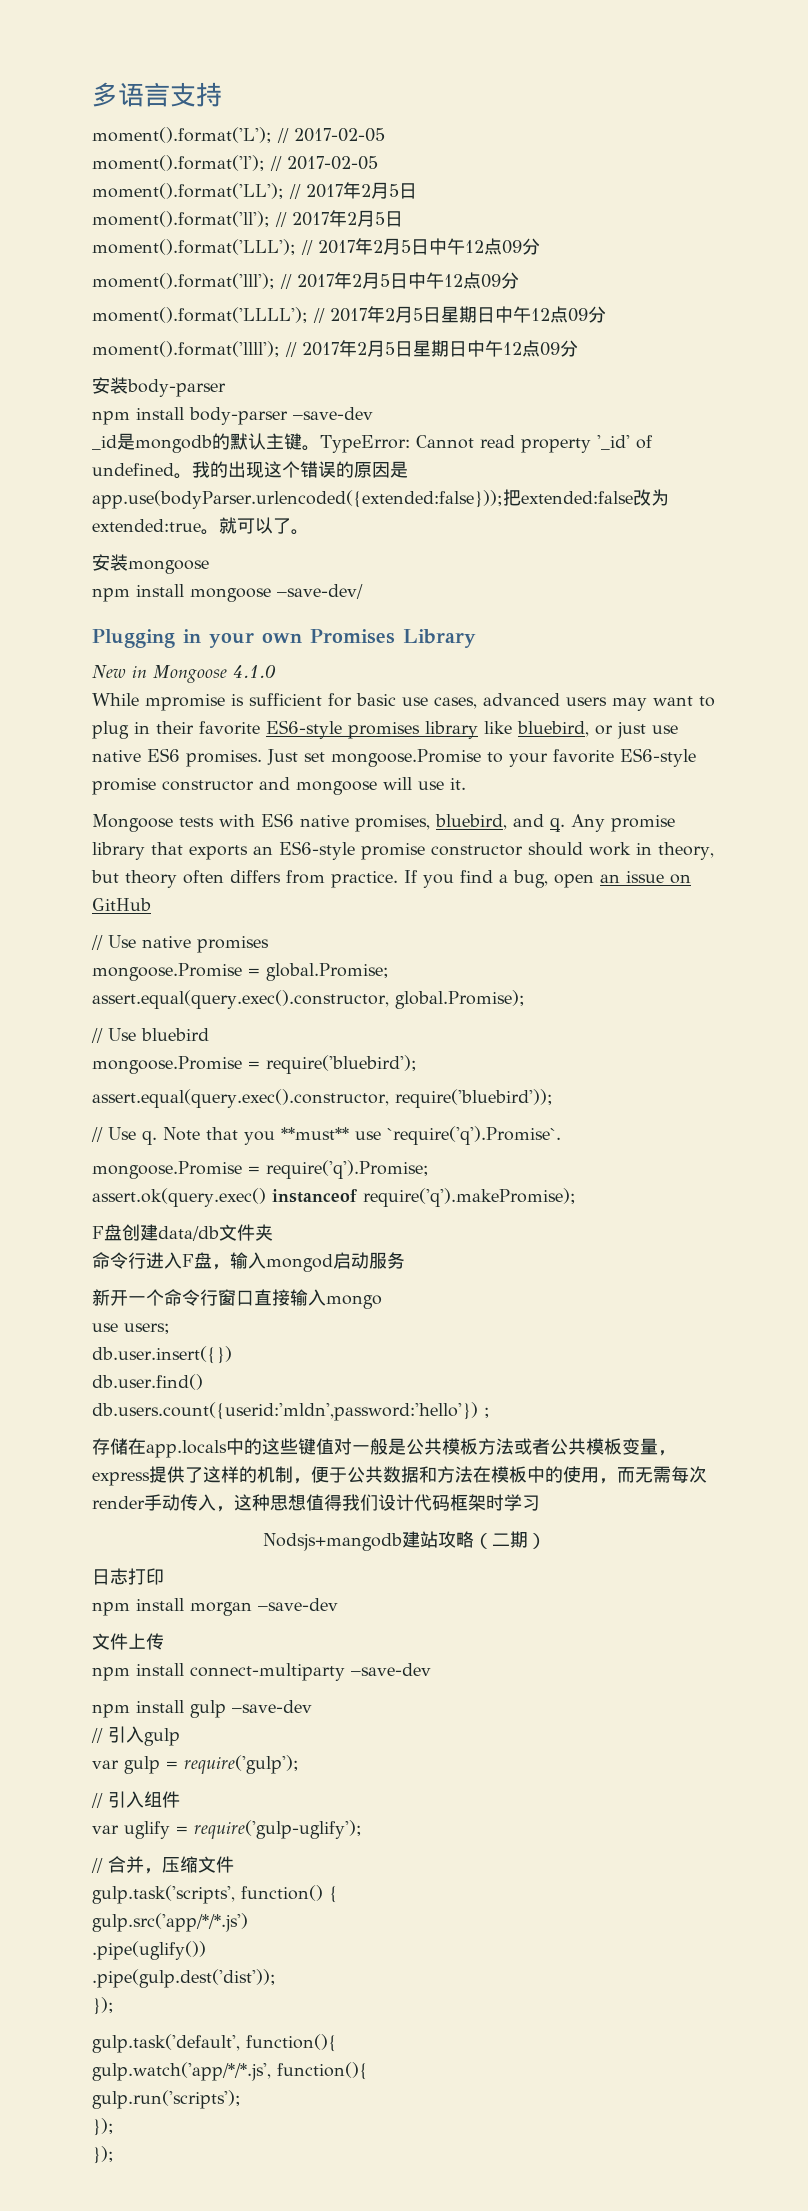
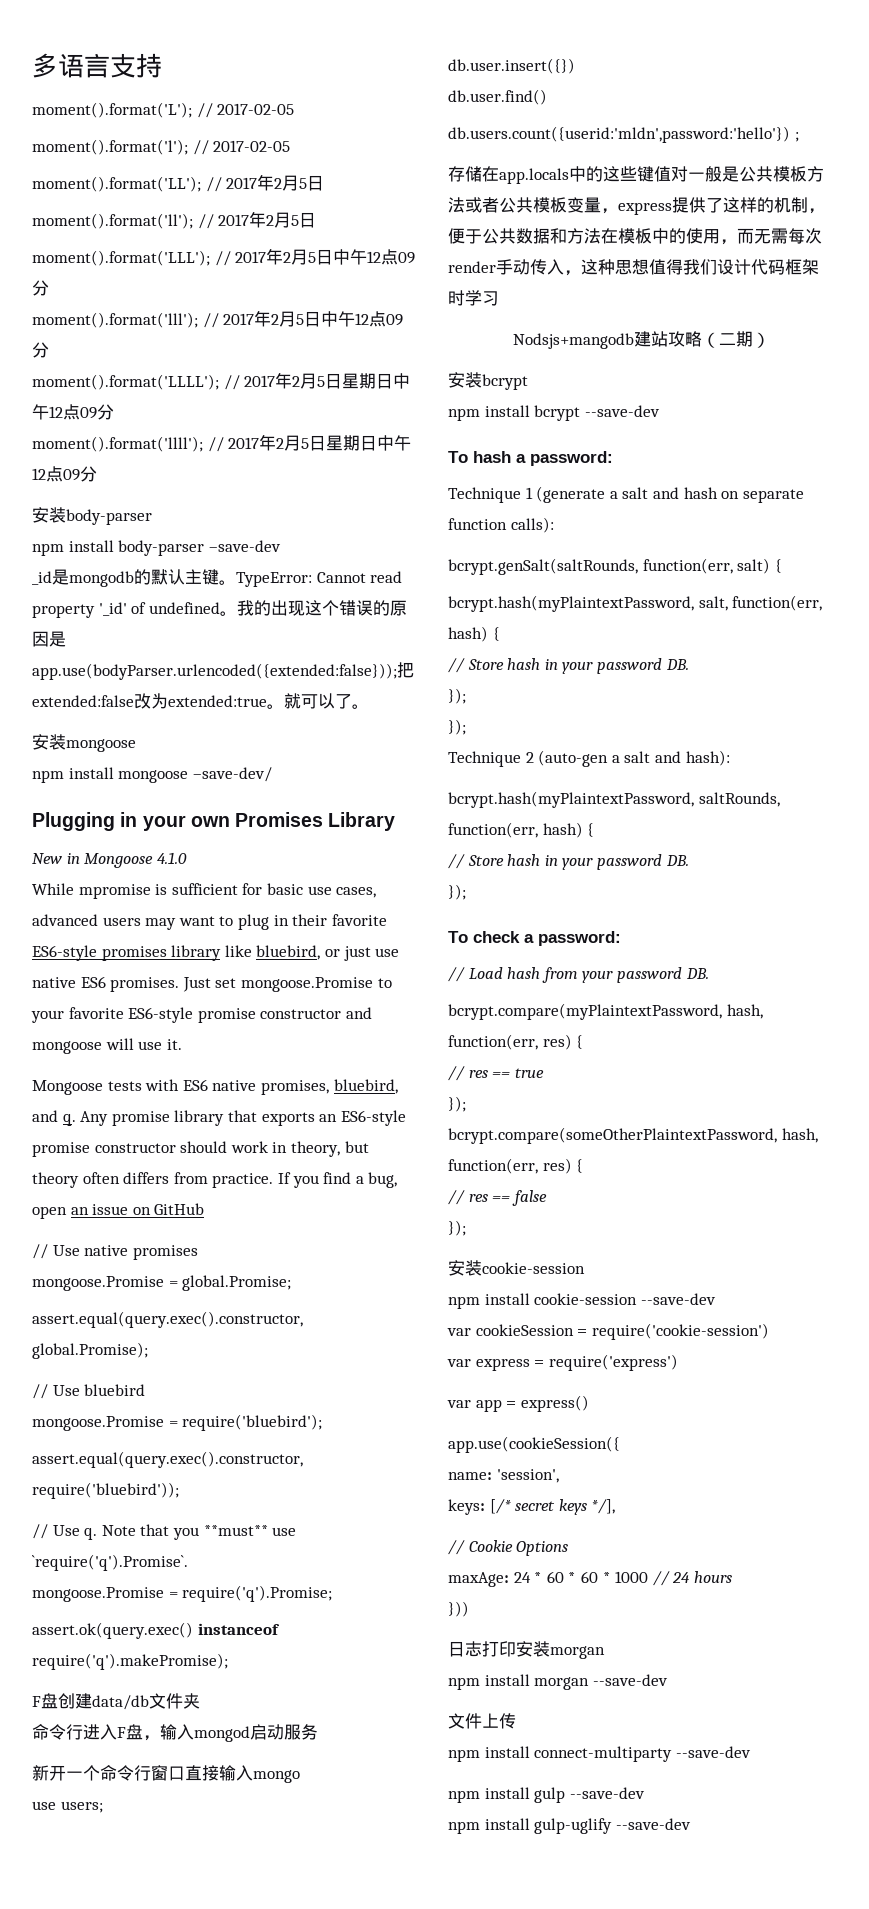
+ 安装bcrypt
+ npm install bcrypt --save-dev
+ To hash a password:
+ Technique 1 (generate a salt and hash on separate function calls):
+ bcrypt.genSalt(saltRounds, function(err, salt) {
+ bcrypt.hash(myPlaintextPassword, salt, function(err, hash) {
+ // Store hash in your password DB.
+ });
+ });
+ Technique 2 (auto-gen a salt and hash):
+ bcrypt.hash(myPlaintextPassword, saltRounds, function(err, hash) {
+ // Store hash in your password DB.
+ });
+ To check a password:
+ // Load hash from your password DB.
+ bcrypt.compare(myPlaintextPassword, hash, function(err, res) {
+ // res == true
+ });
+ bcrypt.compare(someOtherPlaintextPassword, hash, function(err, res) {
+ // res == false
+ });
+ 安装cookie-session
+ npm install cookie-session --save-dev
+ var cookieSession = require('cookie-session')
+ var express = require('express')
+ var app = express()
+ app.use(cookieSession({
+ name: 'session',
+ keys: [/* secret keys */],
+ // Cookie Options
+ maxAge: 24 * 60 * 60 * 1000 // 24 hours
+ }))
- 日志打印
+ 日志打印安装morgan
- npm install morgan –save-dev
+ npm install morgan --save-dev
- npm install connect-multiparty –save-dev
+ npm install connect-multiparty --save-dev
- npm install gulp –save-dev
- // 引入gulp
- var gulp = require('gulp');
- // 引入组件
- var uglify = require('gulp-uglify');
- // 合并，压缩文件
- gulp.task('scripts', function() {
- gulp.src('app/*/*.js')
- .pipe(uglify())
- .pipe(gulp.dest('dist'));
- });
- gulp.task('default', function(){
- gulp.watch('app/*/*.js', function(){
- gulp.run('scripts');
- });
- });
+ npm install gulp --save-dev
+ npm install gulp-uglify --save-dev

